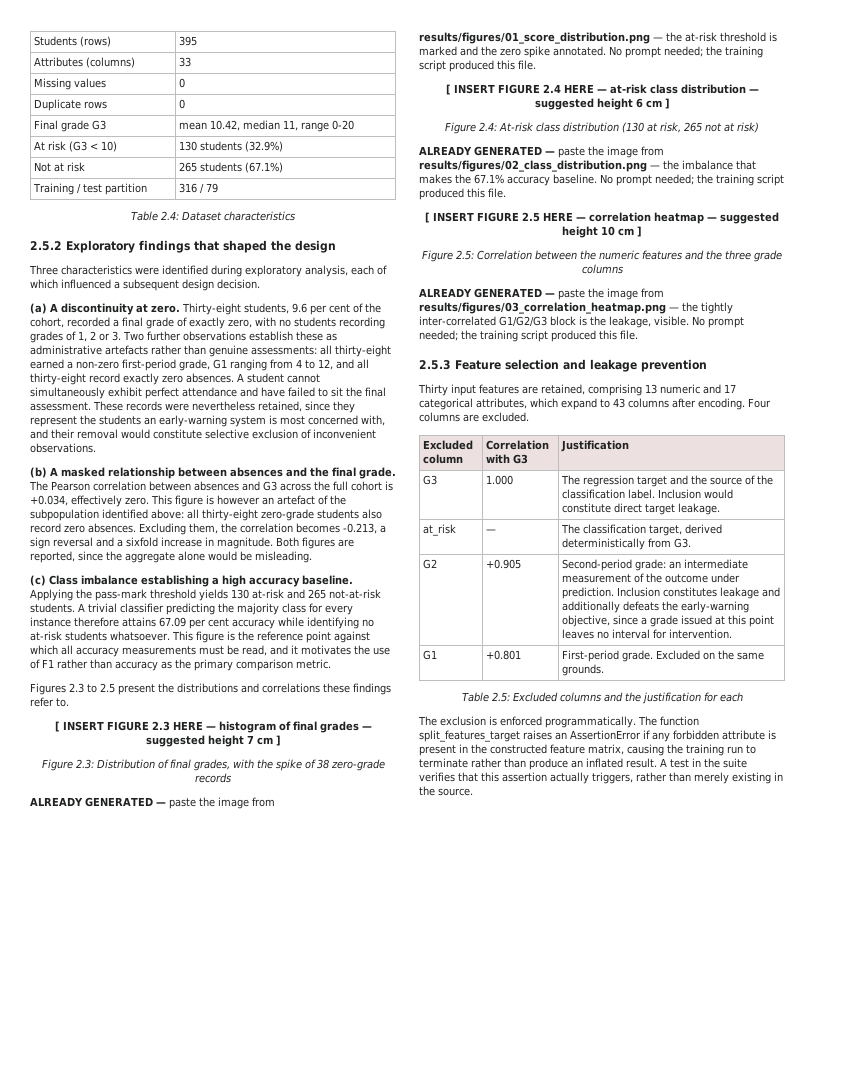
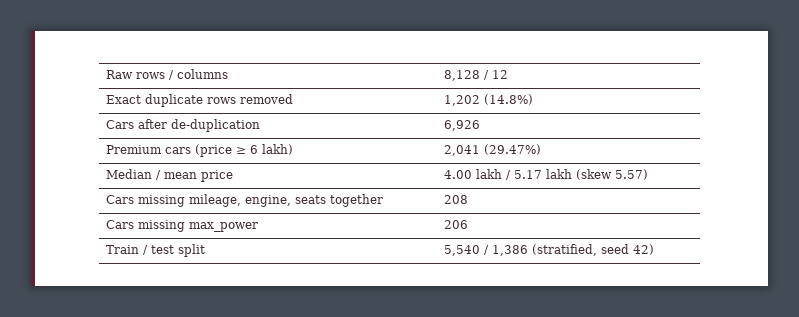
- Students (rows) | 395
- Attributes (columns) | 33
- Missing values | 0
- Duplicate rows | 0
- Final grade G3 | mean 10.42, median 11, range 0-20
- At risk (G3 < 10) | 130 students (32.9%)
- Not at risk | 265 students (67.1%)
- Training / test partition | 316 / 79
- Table 2.4: Dataset characteristics
- 2.5.2 Exploratory findings that shaped the design
- Three characteristics were identified during exploratory analysis, each of which influenced a subsequent design decision.
- (a) A discontinuity at zero. Thirty-eight students, 9.6 per cent of the cohort, recorded a final grade of exactly zero, with no students recording grades of 1, 2 or 3. Two further observations establish these as administrative artefacts rather than genuine assessments: all thirty-eight earned a non-zero first-period grade, G1 ranging from 4 to 12, and all thirty-eight record exactly zero absences. A student cannot simultaneously exhibit perfect attendance and have failed to sit the final assessment. These records were nevertheless retained, since they represent the students an early-warning system is most concerned with, and their removal would constitute selective exclusion of inconvenient observations.
- (b) A masked relationship between absences and the final grade. The Pearson correlation between absences and G3 across the full cohort is +0.034, effectively zero. This figure is however an artefact of the subpopulation identified above: all thirty-eight zero-grade students also record zero absences. Excluding them, the correlation becomes -0.213, a sign reversal and a sixfold increase in magnitude. Both figures are reported, since the aggregate alone would be misleading.
- (c) Class imbalance establishing a high accuracy baseline. Applying the pass-mark threshold yields 130 at-risk and 265 not-at-risk students. A trivial classifier predicting the majority class for every instance therefore attains 67.09 per cent accuracy while identifying no at-risk students whatsoever. This figure is the reference point against which all accuracy measurements must be read, and it motivates the use of F1 rather than accuracy as the primary comparison metric.
- Figures 2.3 to 2.5 present the distributions and correlations these findings refer to.
- [ INSERT FIGURE 2.3 HERE — histogram of final grades — suggested height 7 cm ]
- Figure 2.3: Distribution of final grades, with the spike of 38 zero-grade records
- ALREADY GENERATED — paste the image from results/figures/01_score_distribution.png — the at-risk threshold is marked and the zero spike annotated. No prompt needed; the training script produced this file.
- [ INSERT FIGURE 2.4 HERE — at-risk class distribution — suggested height 6 cm ]
- Figure 2.4: At-risk class distribution (130 at risk, 265 not at risk)
- ALREADY GENERATED — paste the image from results/figures/02_class_distribution.png — the imbalance that makes the 67.1% accuracy baseline. No prompt needed; the training script produced this file.
- [ INSERT FIGURE 2.5 HERE — correlation heatmap — suggested height 10 cm ]
- Figure 2.5: Correlation between the numeric features and the three grade columns
- ALREADY GENERATED — paste the image from results/figures/03_correlation_heatmap.png — the tightly inter-correlated G1/G2/G3 block is the leakage, visible. No prompt needed; the training script produced this file.
- 2.5.3 Feature selection and leakage prevention
- Thirty input features are retained, comprising 13 numeric and 17 categorical attributes, which expand to 43 columns after encoding. Four columns are excluded.
- Excluded column | Correlation with G3 | Justification
- G3 | 1.000 | The regression target and the source of the classification label. Inclusion would constitute direct target leakage.
- at_risk | — | The classification target, derived deterministically from G3.
- G2 | +0.905 | Second-period grade: an intermediate measurement of the outcome under prediction. Inclusion constitutes leakage and additionally defeats the early-warning objective, since a grade issued at this point leaves no interval for intervention.
- G1 | +0.801 | First-period grade. Excluded on the same grounds.
- Table 2.5: Excluded columns and the justification for each
- The exclusion is enforced programmatically. The function split_features_target raises an AssertionError if any forbidden attribute is present in the constructed feature matrix, causing the training run to terminate rather than produce an inflated result. A test in the suite verifies that this assertion actually triggers, rather than merely existing in the source.
+ Raw rows / columns | 8,128 / 12
+ Exact duplicate rows removed | 1,202 (14.8%)
+ Cars after de-duplication | 6,926
+ Premium cars (price ≥ 6 lakh) | 2,041 (29.47%)
+ Median / mean price | 4.00 lakh / 5.17 lakh (skew 5.57)
+ Cars missing mileage, engine, seats together | 208
+ Cars missing max_power | 206
+ Train / test split | 5,540 / 1,386 (stratified, seed 42)

